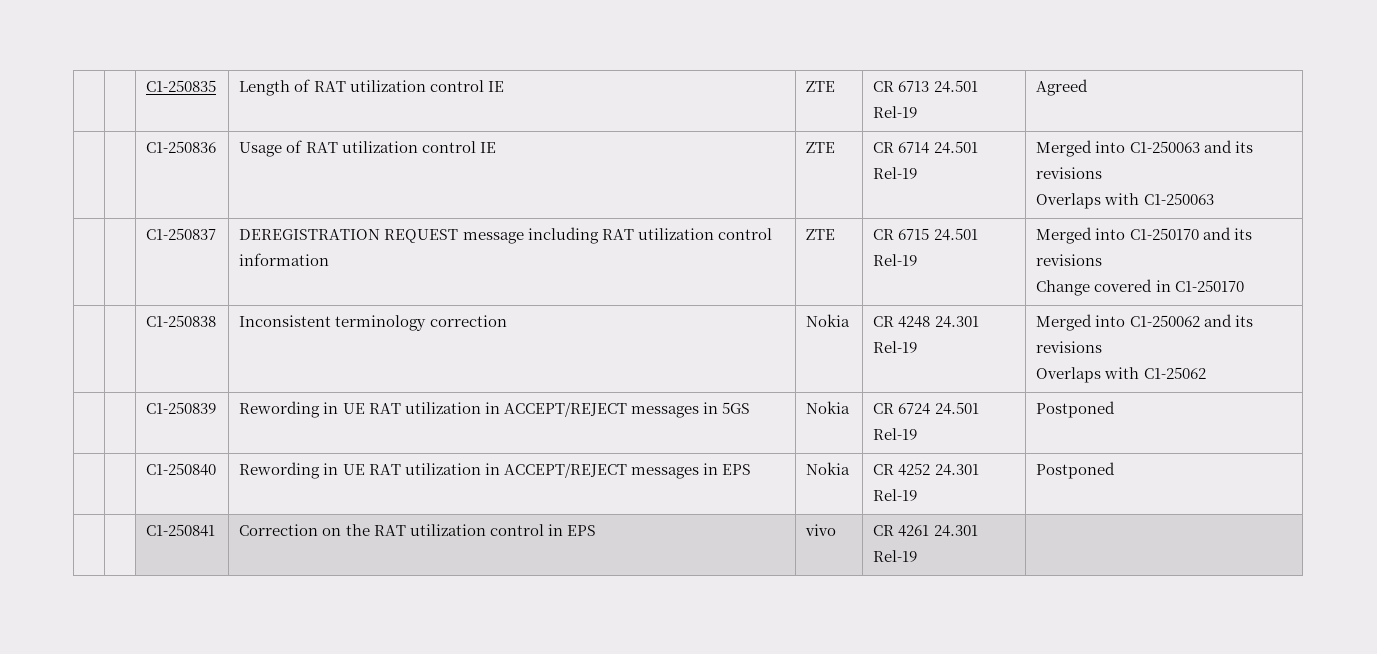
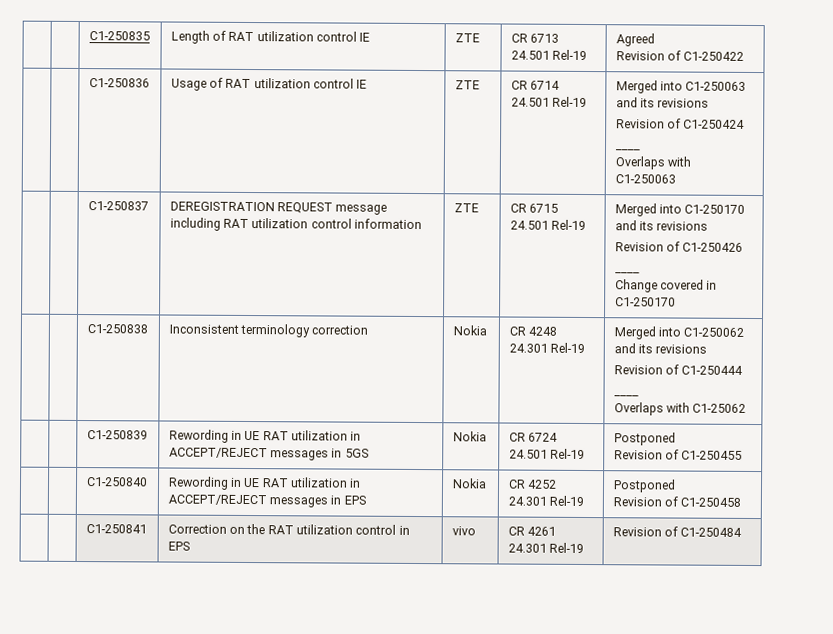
  | | C1-250835 | Length of RAT utilization control IE | ZTE | CR 6713 24.501 Rel-19 | Agreed
+ Revision of C1-250422
  | | C1-250836 | Usage of RAT utilization control IE | ZTE | CR 6714 24.501 Rel-19 | Merged into C1-250063 and its revisions
+ Revision of C1-250424
+ ____
  | | C1-250837 | DEREGISTRATION REQUEST message including RAT utilization control information | ZTE | CR 6715 24.501 Rel-19 | Merged into C1-250170 and its revisions
+ Revision of C1-250426
+ ____
  | | C1-250838 | Inconsistent terminology correction | Nokia | CR 4248 24.301 Rel-19 | Merged into C1-250062 and its revisions
+ Revision of C1-250444
+ ____
  | | C1-250839 | Rewording in UE RAT utilization in ACCEPT/REJECT messages in 5GS | Nokia | CR 6724 24.501 Rel-19 | Postponed
+ Revision of C1-250455
  | | C1-250840 | Rewording in UE RAT utilization in ACCEPT/REJECT messages in EPS | Nokia | CR 4252 24.301 Rel-19 | Postponed
+ Revision of C1-250458
- | | C1-250841 | Correction on the RAT utilization control in EPS | vivo | CR 4261 24.301 Rel-19 |
+ | | C1-250841 | Correction on the RAT utilization control in EPS | vivo | CR 4261 24.301 Rel-19 | Revision of C1-250484

